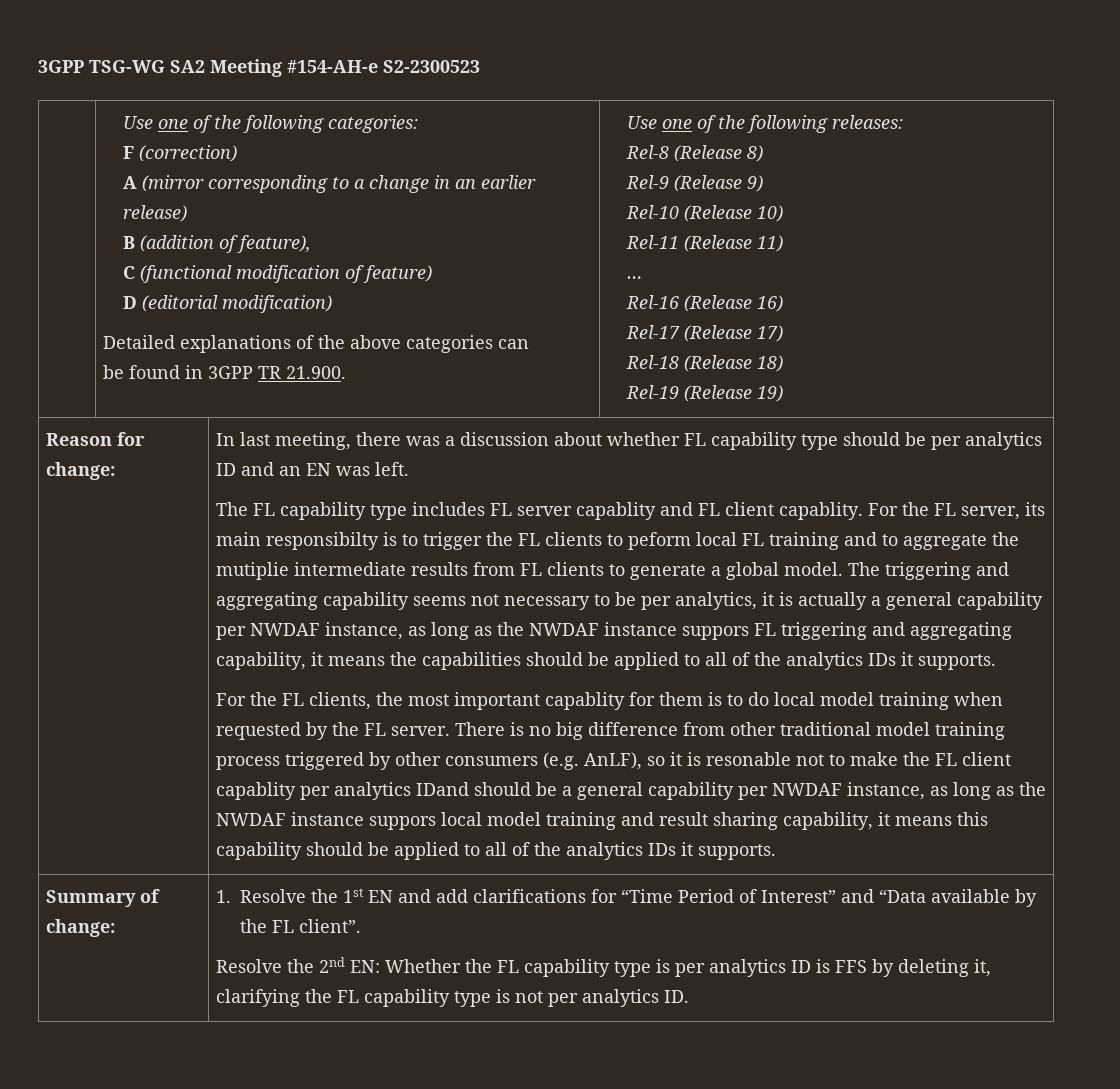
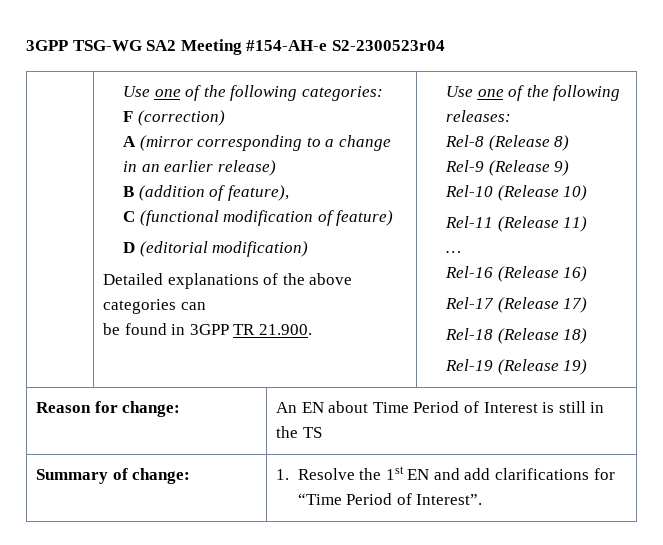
- 3GPP TSG-WG SA2 Meeting #154-AH-e S2-2300523
+ 3GPP TSG-WG SA2 Meeting #154-AH-e S2-2300523r04
- In last meeting, there was a discussion about whether FL capability type should be per analytics ID and an EN was left.
- The FL capability type includes FL server capablity and FL client capablity. For the FL server, its main responsibilty is to trigger the FL clients to peform local FL training and to aggregate the mutiplie intermediate results from FL clients to generate a global model. The triggering and aggregating capability seems not necessary to be per analytics, it is actually a general capability per NWDAF instance, as long as the NWDAF instance suppors FL triggering and aggregating capability, it means the capabilities should be applied to all of the analytics IDs it supports.
- For the FL clients, the most important capablity for them is to do local model training when requested by the FL server. There is no big difference from other traditional model training process triggered by other consumers (e.g. AnLF), so it is resonable not to make the FL client capablity per analytics IDand should be a general capability per NWDAF instance, as long as the NWDAF instance suppors local model training and result sharing capability, it means this capability should be applied to all of the analytics IDs it supports.
+ An EN about Time Period of Interest is still in the TS
- 1. Resolve the 1st EN and add clarifications for “Time Period of Interest” and “Data available by the FL client”.
- Resolve the 2nd EN: Whether the FL capability type is per analytics ID is FFS by deleting it, clarifying the FL capability type is not per analytics ID.
+ 1. Resolve the 1st EN and add clarifications for “Time Period of Interest”.

